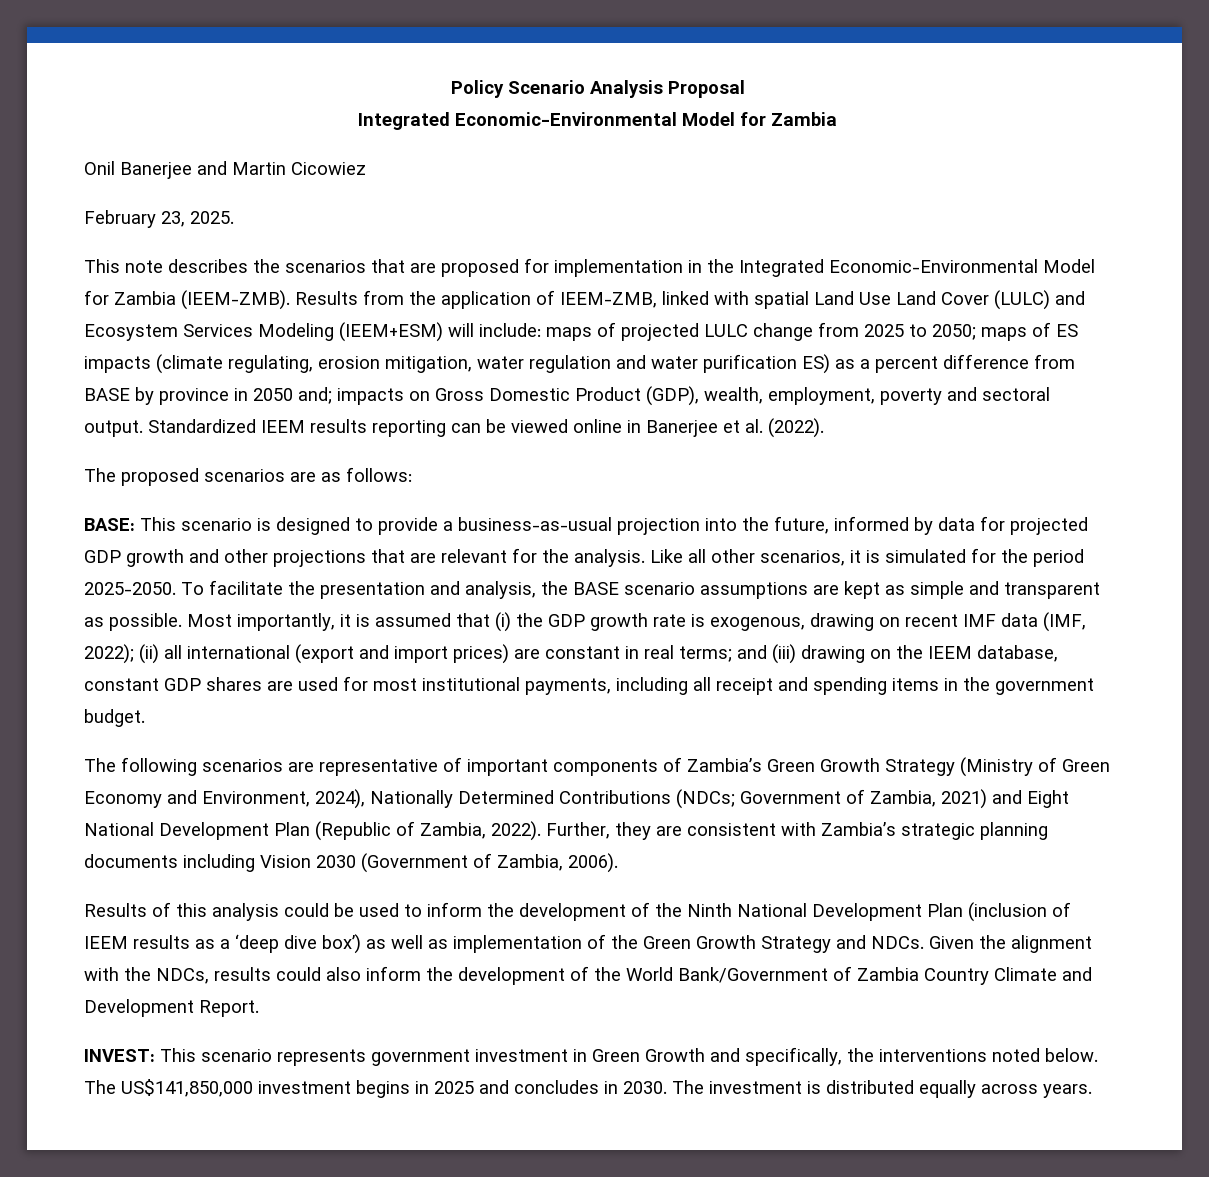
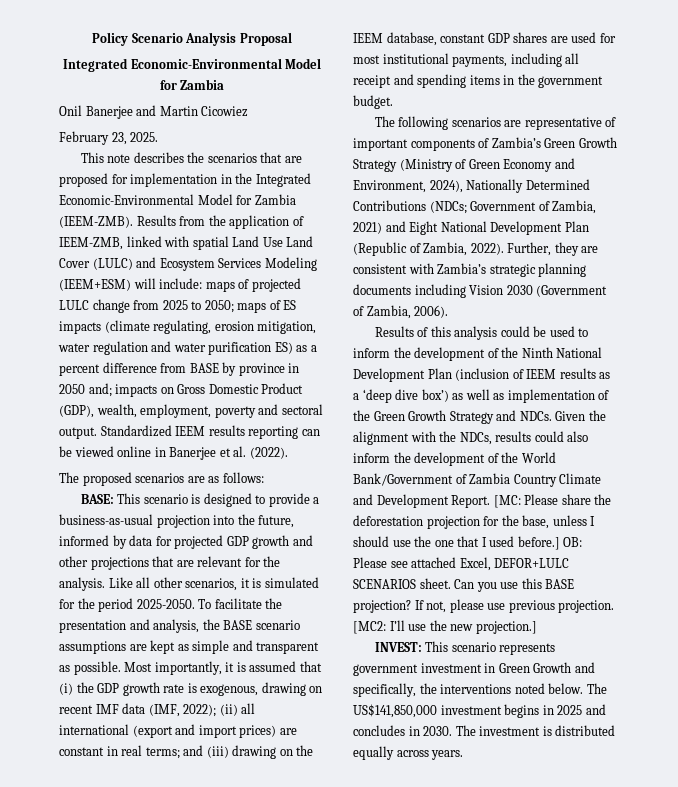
+ [MC: Please share the deforestation projection for the base, unless I should use the one that I used before.] OB: Please see attached Excel, DEFOR+LULC SCENARIOS sheet. Can you use this BASE projection? If not, please use previous projection. [MC2: I’ll use the new projection.]

